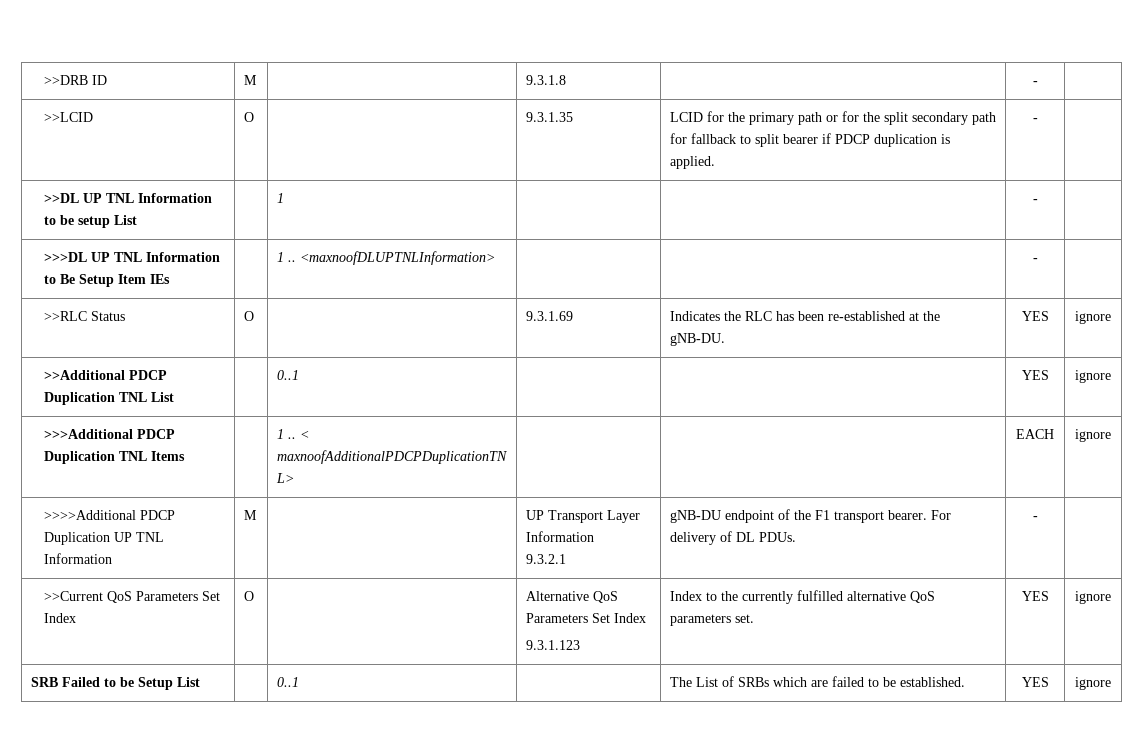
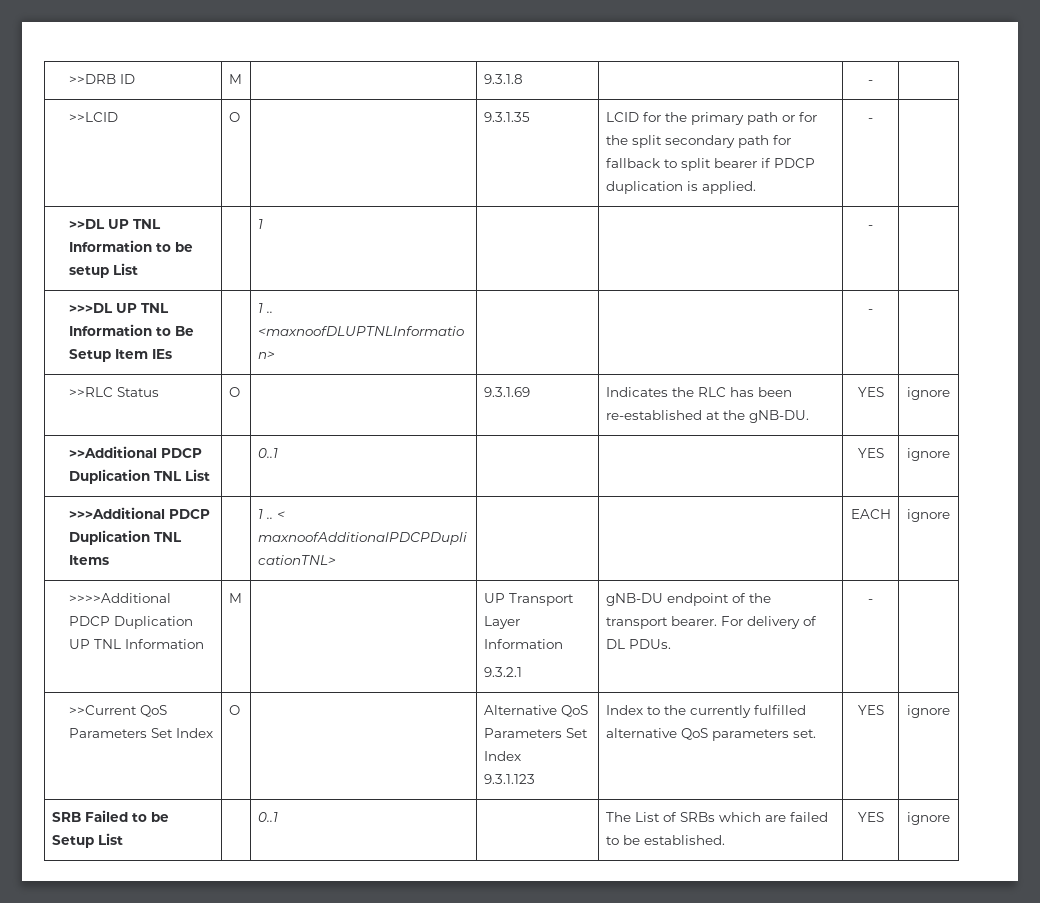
  >>>>Additional PDCP Duplication UP TNL Information | M | | UP Transport Layer Information
- 9.3.2.1 | gNB-DU endpoint of the F1 transport bearer. For delivery of DL PDUs. | - |
+ 9.3.2.1 | gNB-DU endpoint of the transport bearer. For delivery of DL PDUs. | - |

